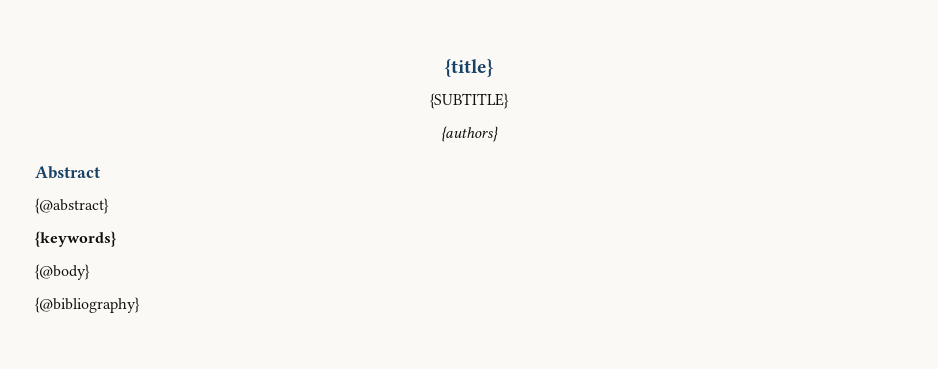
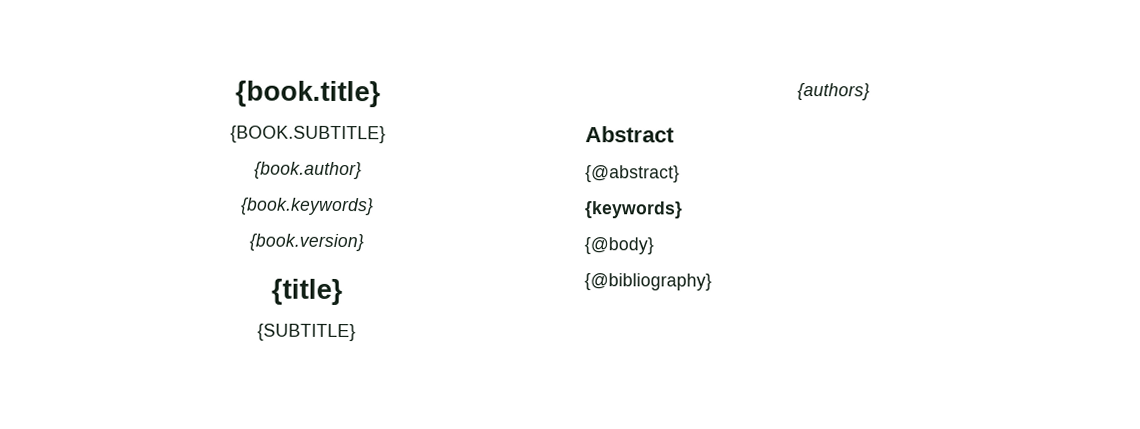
+ {book.title}
+ {BOOK.SUBTITLE}
+ {book.author}
+ {book.keywords}
+ {book.version}

